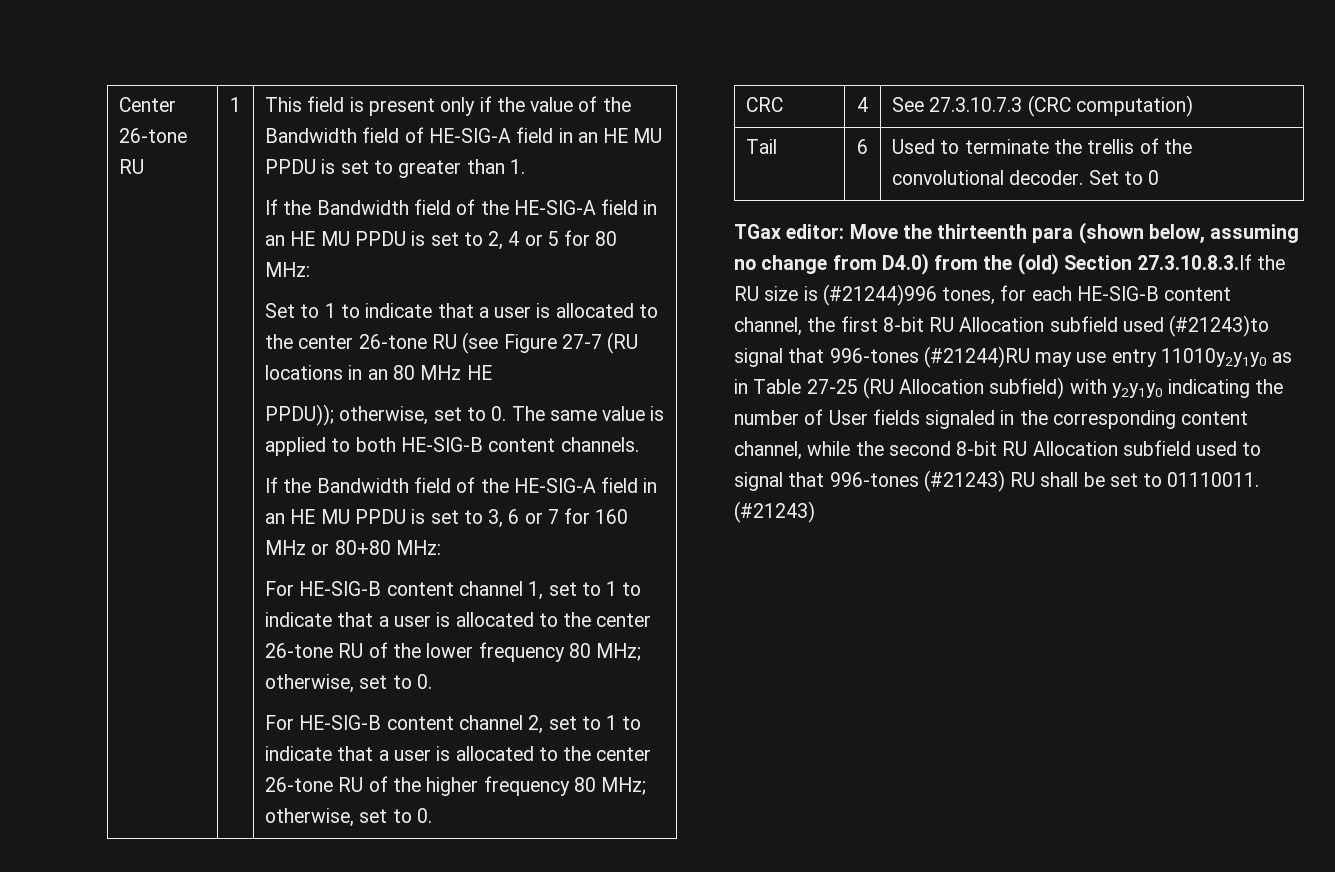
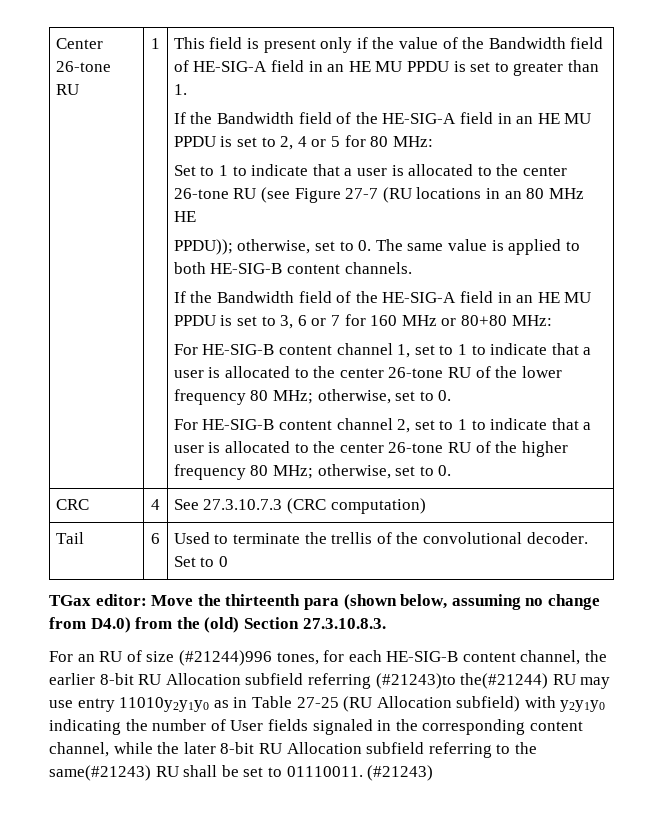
- TGax editor: Move the thirteenth para (shown below, assuming no change from D4.0) from the (old) Section 27.3.10.8.3.If the RU size is (#21244)996 tones, for each HE-SIG-B content channel, the first 8-bit RU Allocation subfield used (#21243)to signal that 996-tones (#21244)RU may use entry 11010y2y1y0 as in Table 27-25 (RU Allocation subfield) with y2y1y0 indicating the number of User fields signaled in the corresponding content channel, while the second 8-bit RU Allocation subfield used to signal that 996-tones (#21243) RU shall be set to 01110011.
+ TGax editor: Move the thirteenth para (shown below, assuming no change from D4.0) from the (old) Section 27.3.10.8.3.
+ For an RU of size (#21244)996 tones, for each HE-SIG-B content channel, the earlier 8-bit RU Allocation subfield referring (#21243)to the(#21244) RU may use entry 11010y2y1y0 as in Table 27-25 (RU Allocation subfield) with y2y1y0 indicating the number of User fields signaled in the corresponding content channel, while the later 8-bit RU Allocation subfield referring to the same(#21243) RU shall be set to 01110011.

